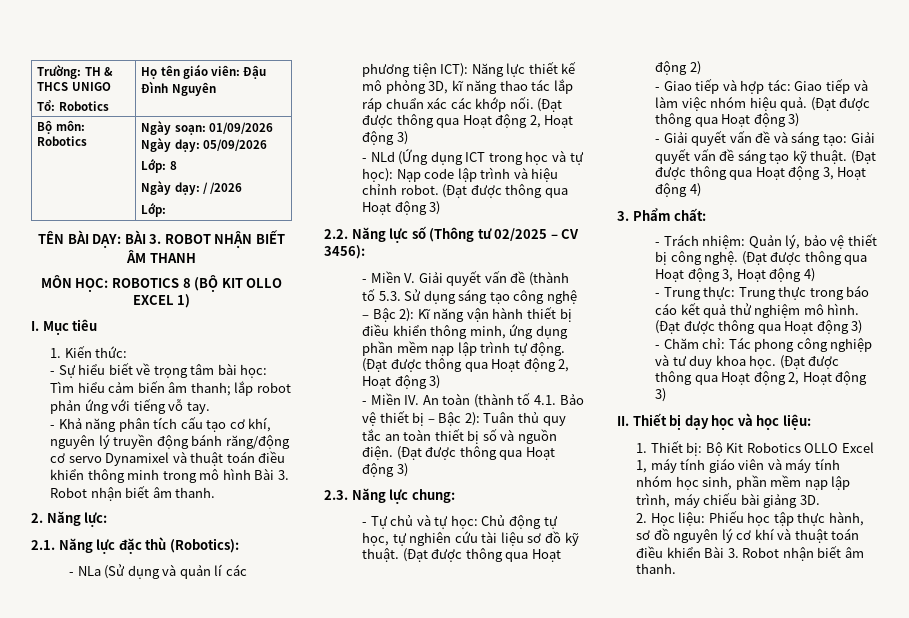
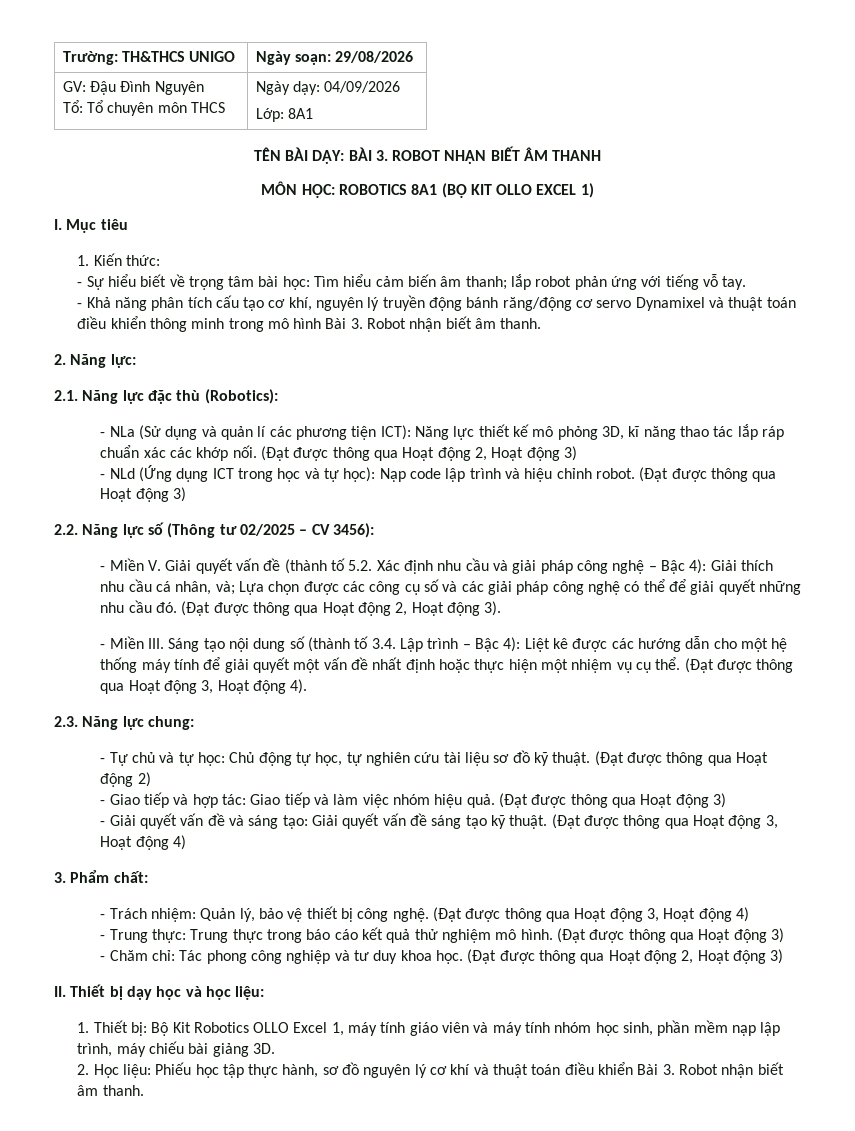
- Trường: TH & THCS UNIGO
- Tổ: Robotics | Họ tên giáo viên: Đậu Đình Nguyên
- Bộ môn: Robotics | Ngày soạn: 01/09/2026 Ngày dạy: 05/09/2026
- Lớp: 8
- Ngày dạy: / /2026
- Lớp:
+ Trường: TH&THCS UNIGO | Ngày soạn: 29/08/2026
+ GV: Đậu Đình Nguyên
+ Tổ: Tổ chuyên môn THCS | Ngày dạy: 04/09/2026
+ Lớp: 8A1
- MÔN HỌC: ROBOTICS 8 (BỘ KIT OLLO EXCEL 1)
+ MÔN HỌC: ROBOTICS 8A1 (BỘ KIT OLLO EXCEL 1)
- - Miền V. Giải quyết vấn đề (thành tố 5.3. Sử dụng sáng tạo công nghệ – Bậc 2): Kĩ năng vận hành thiết bị điều khiển thông minh, ứng dụng phần mềm nạp lập trình tự động. (Đạt được thông qua Hoạt động 2, Hoạt động 3)
- - Miền IV. An toàn (thành tố 4.1. Bảo vệ thiết bị – Bậc 2): Tuân thủ quy tắc an toàn thiết bị số và nguồn điện. (Đạt được thông qua Hoạt động 3)
+ - Miền V. Giải quyết vấn đề (thành tố 5.2. Xác định nhu cầu và giải pháp công nghệ – Bậc 4): Giải thích nhu cầu cá nhân, và; Lựa chọn được các công cụ số và các giải pháp công nghệ có thể để giải quyết những nhu cầu đó. (Đạt được thông qua Hoạt động 2, Hoạt động 3).
+ - Miền III. Sáng tạo nội dung số (thành tố 3.4. Lập trình – Bậc 4): Liệt kê được các hướng dẫn cho một hệ thống máy tính để giải quyết một vấn đề nhất định hoặc thực hiện một nhiệm vụ cụ thể. (Đạt được thông qua Hoạt động 3, Hoạt động 4).

